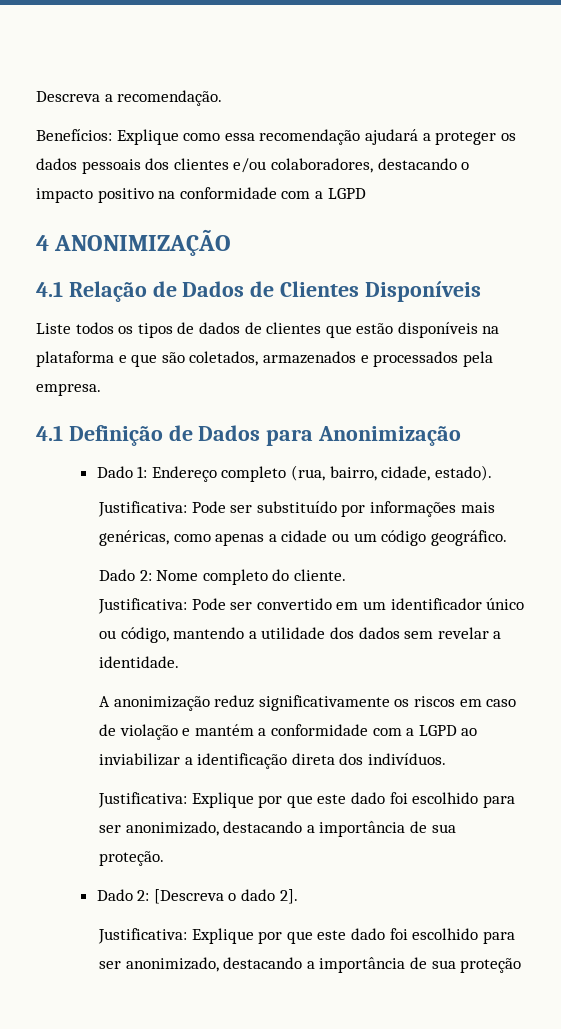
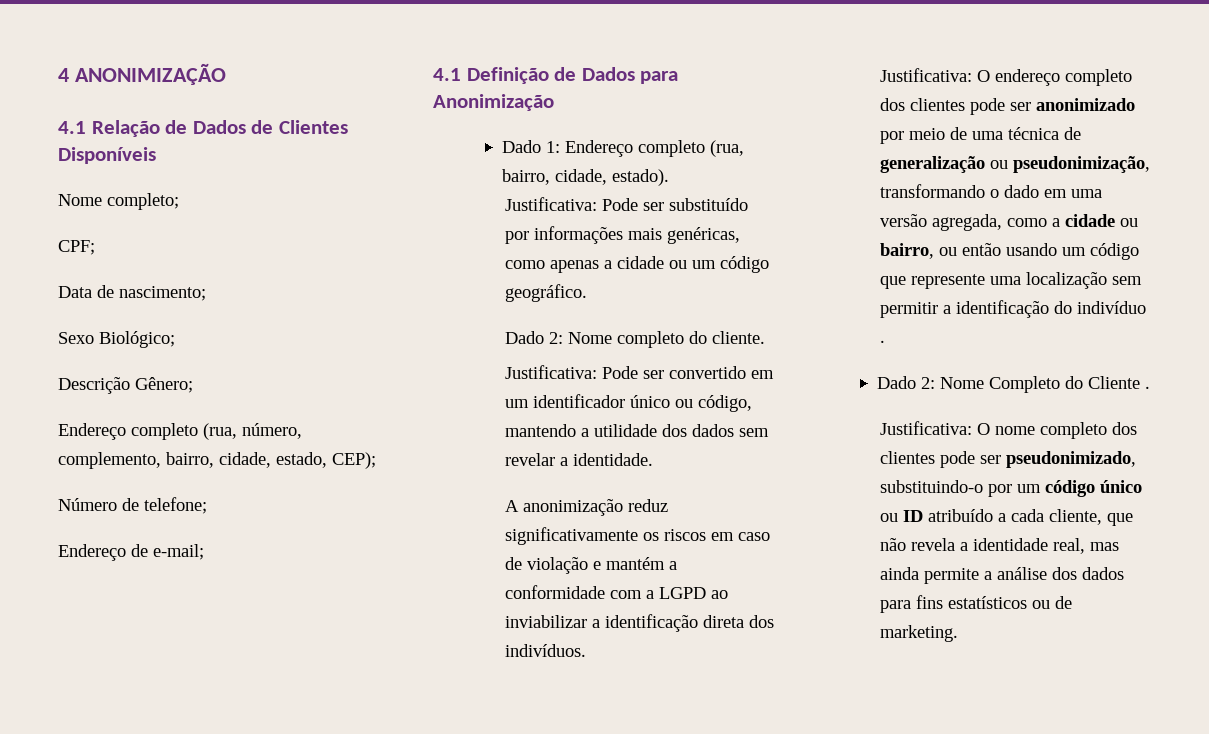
- Descreva a recomendação.
- Benefícios: Explique como essa recomendação ajudará a proteger os dados pessoais dos clientes e/ou colaboradores, destacando o impacto positivo na conformidade com a LGPD
- Liste todos os tipos de dados de clientes que estão disponíveis na plataforma e que são coletados, armazenados e processados pela empresa.
+ Nome completo;
+ CPF;
+ Data de nascimento;
+ Sexo Biológico;
+ Descrição Gênero;
+ Endereço completo (rua, número, complemento, bairro, cidade, estado, CEP);
+ Número de telefone;
+ Endereço de e-mail;
- Justificativa: Explique por que este dado foi escolhido para ser anonimizado, destacando a importância de sua proteção.
- Dado 2: [Descreva o dado 2].
- Justificativa: Explique por que este dado foi escolhido para ser anonimizado, destacando a importância de sua proteção
+ Justificativa: O endereço completo dos clientes pode ser anonimizado por meio de uma técnica de generalização ou pseudonimização, transformando o dado em uma versão agregada, como a cidade ou bairro, ou então usando um código que represente uma localização sem permitir a identificação do indivíduo .
+ Dado 2: Nome Completo do Cliente .
+ Justificativa: O nome completo dos clientes pode ser pseudonimizado, substituindo-o por um código único ou ID atribuído a cada cliente, que não revela a identidade real, mas ainda permite a análise dos dados para fins estatísticos ou de marketing.

